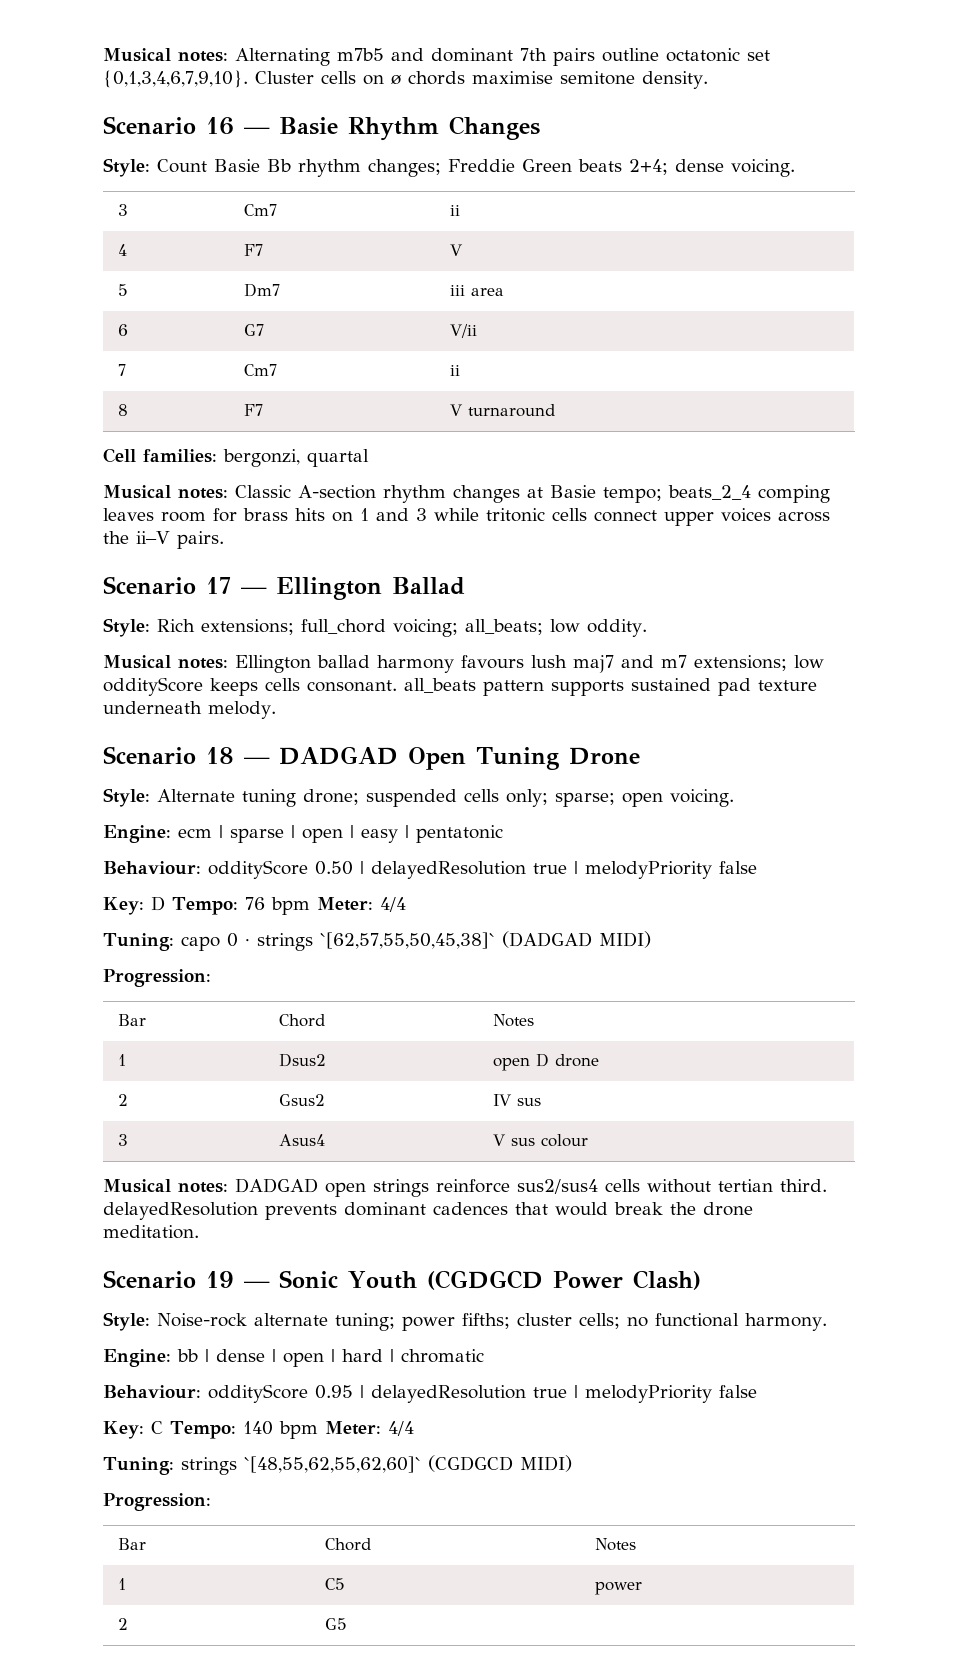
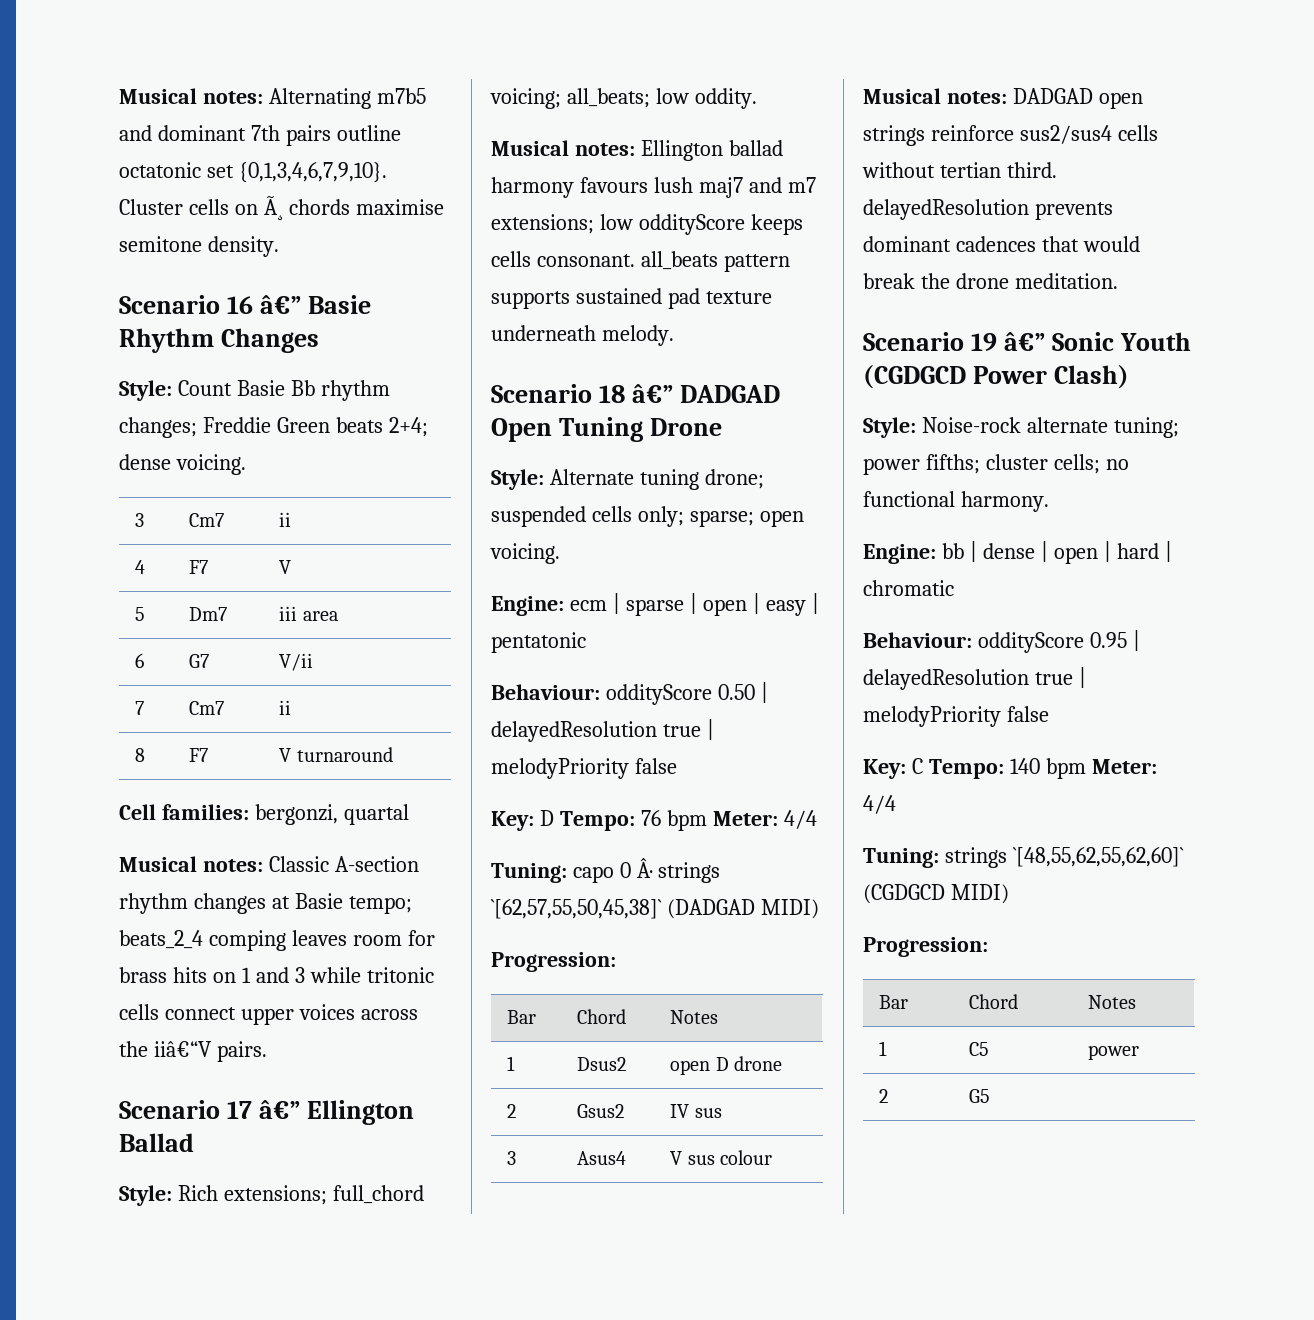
- Cluster cells on ø chords maximise semitone density.
+ Cluster cells on Ã¸ chords maximise semitone density.
- Scenario 16 — Basie Rhythm Changes
+ Scenario 16 â€” Basie Rhythm Changes
- Musical notes: Classic A-section rhythm changes at Basie tempo; beats_2_4 comping leaves room for brass hits on 1 and 3 while tritonic cells connect upper voices across the ii–V pairs.
+ Musical notes: Classic A-section rhythm changes at Basie tempo; beats_2_4 comping leaves room for brass hits on 1 and 3 while tritonic cells connect upper voices across the iiâ€“V pairs.
- Scenario 17 — Ellington Ballad
+ Scenario 17 â€” Ellington Ballad
- Scenario 18 — DADGAD Open Tuning Drone
+ Scenario 18 â€” DADGAD Open Tuning Drone
- Tuning: capo 0 · strings `[62,57,55,50,45,38]` (DADGAD MIDI)
+ Tuning: capo 0 Â· strings `[62,57,55,50,45,38]` (DADGAD MIDI)
- Scenario 19 — Sonic Youth (CGDGCD Power Clash)
+ Scenario 19 â€” Sonic Youth (CGDGCD Power Clash)

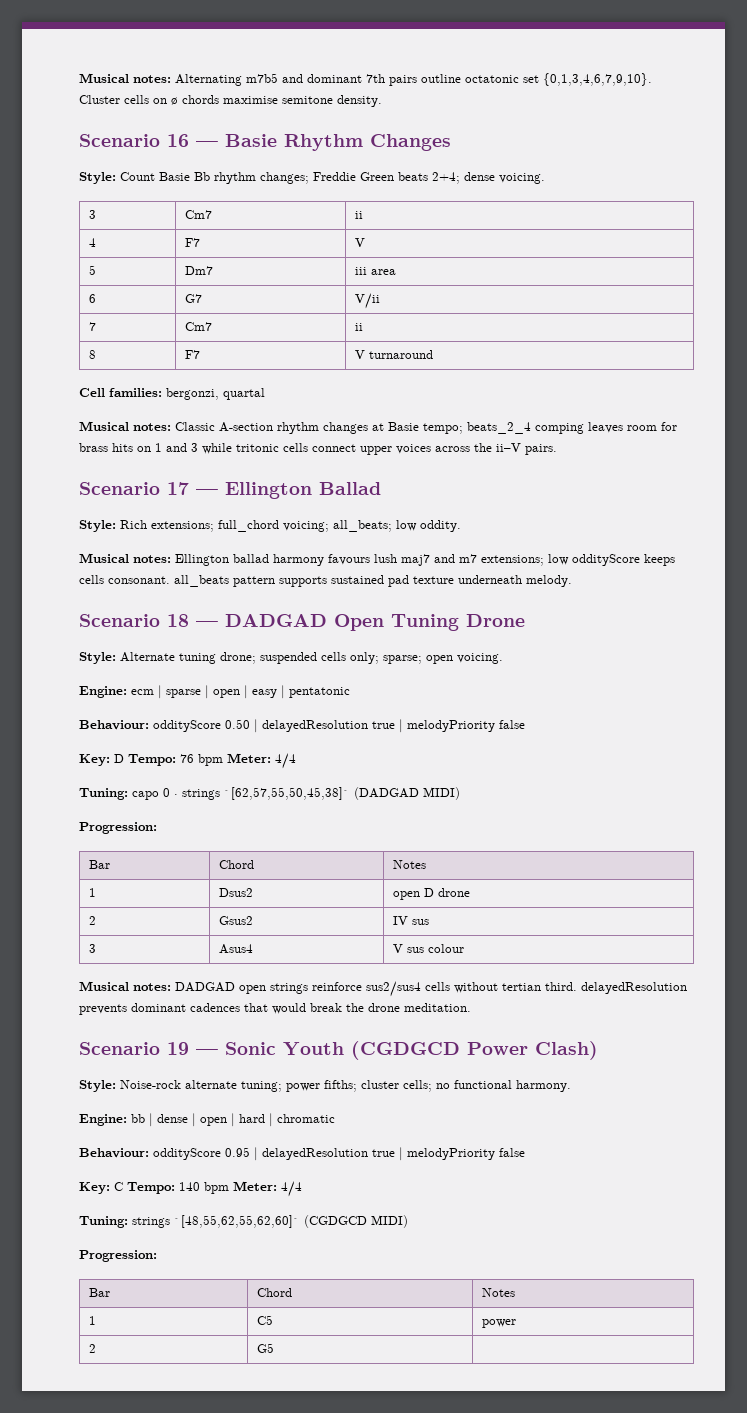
- Cluster cells on Ã¸ chords maximise semitone density.
+ Cluster cells on ø chords maximise semitone density.
- Scenario 16 â€” Basie Rhythm Changes
+ Scenario 16 — Basie Rhythm Changes
- Musical notes: Classic A-section rhythm changes at Basie tempo; beats_2_4 comping leaves room for brass hits on 1 and 3 while tritonic cells connect upper voices across the iiâ€“V pairs.
+ Musical notes: Classic A-section rhythm changes at Basie tempo; beats_2_4 comping leaves room for brass hits on 1 and 3 while tritonic cells connect upper voices across the ii–V pairs.
- Scenario 17 â€” Ellington Ballad
+ Scenario 17 — Ellington Ballad
- Scenario 18 â€” DADGAD Open Tuning Drone
+ Scenario 18 — DADGAD Open Tuning Drone
- Tuning: capo 0 Â· strings `[62,57,55,50,45,38]` (DADGAD MIDI)
+ Tuning: capo 0 · strings `[62,57,55,50,45,38]` (DADGAD MIDI)
- Scenario 19 â€” Sonic Youth (CGDGCD Power Clash)
+ Scenario 19 — Sonic Youth (CGDGCD Power Clash)

